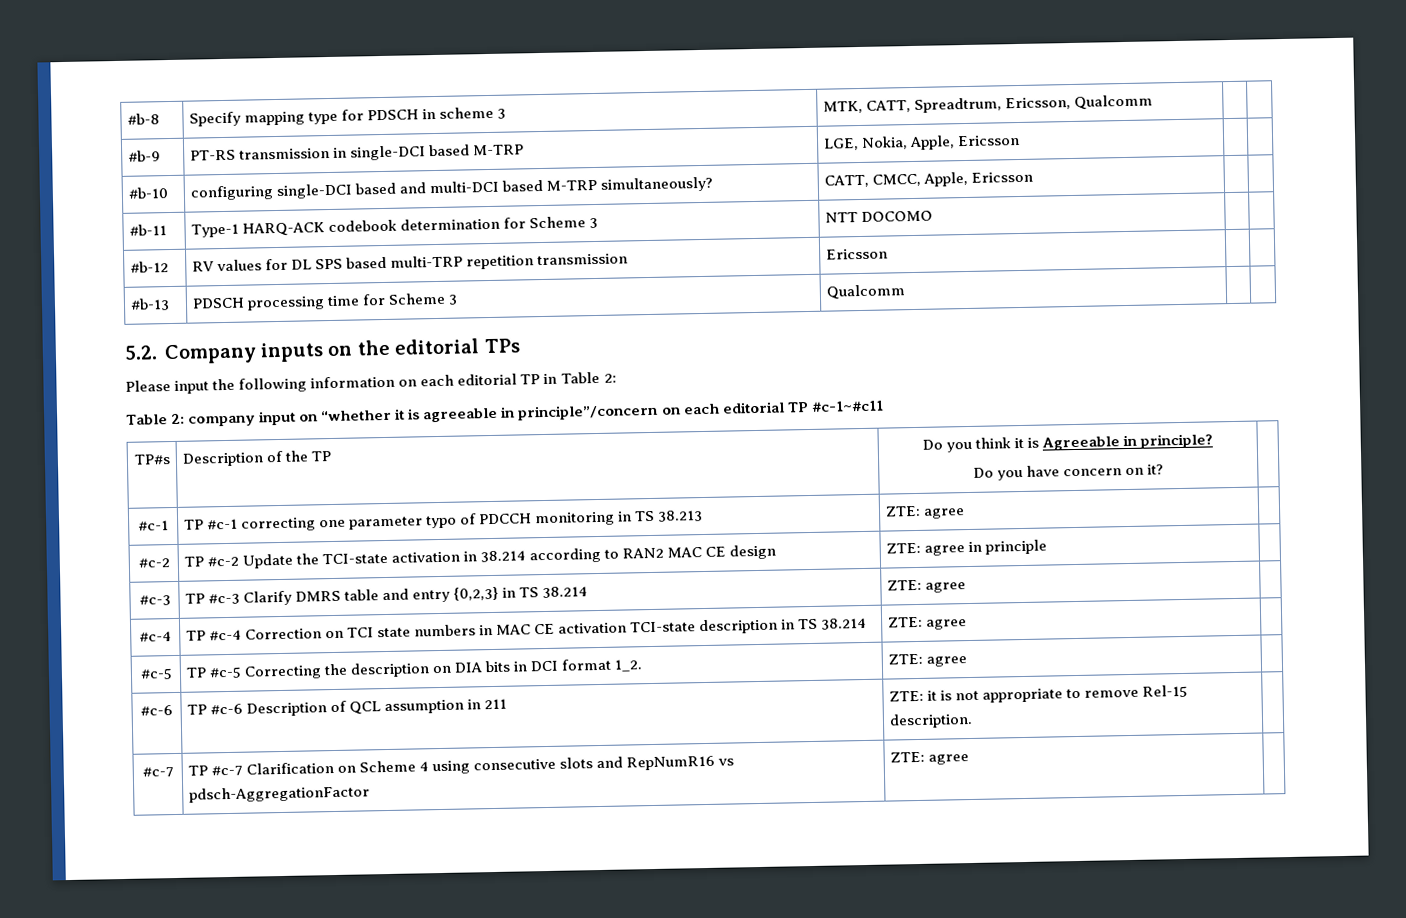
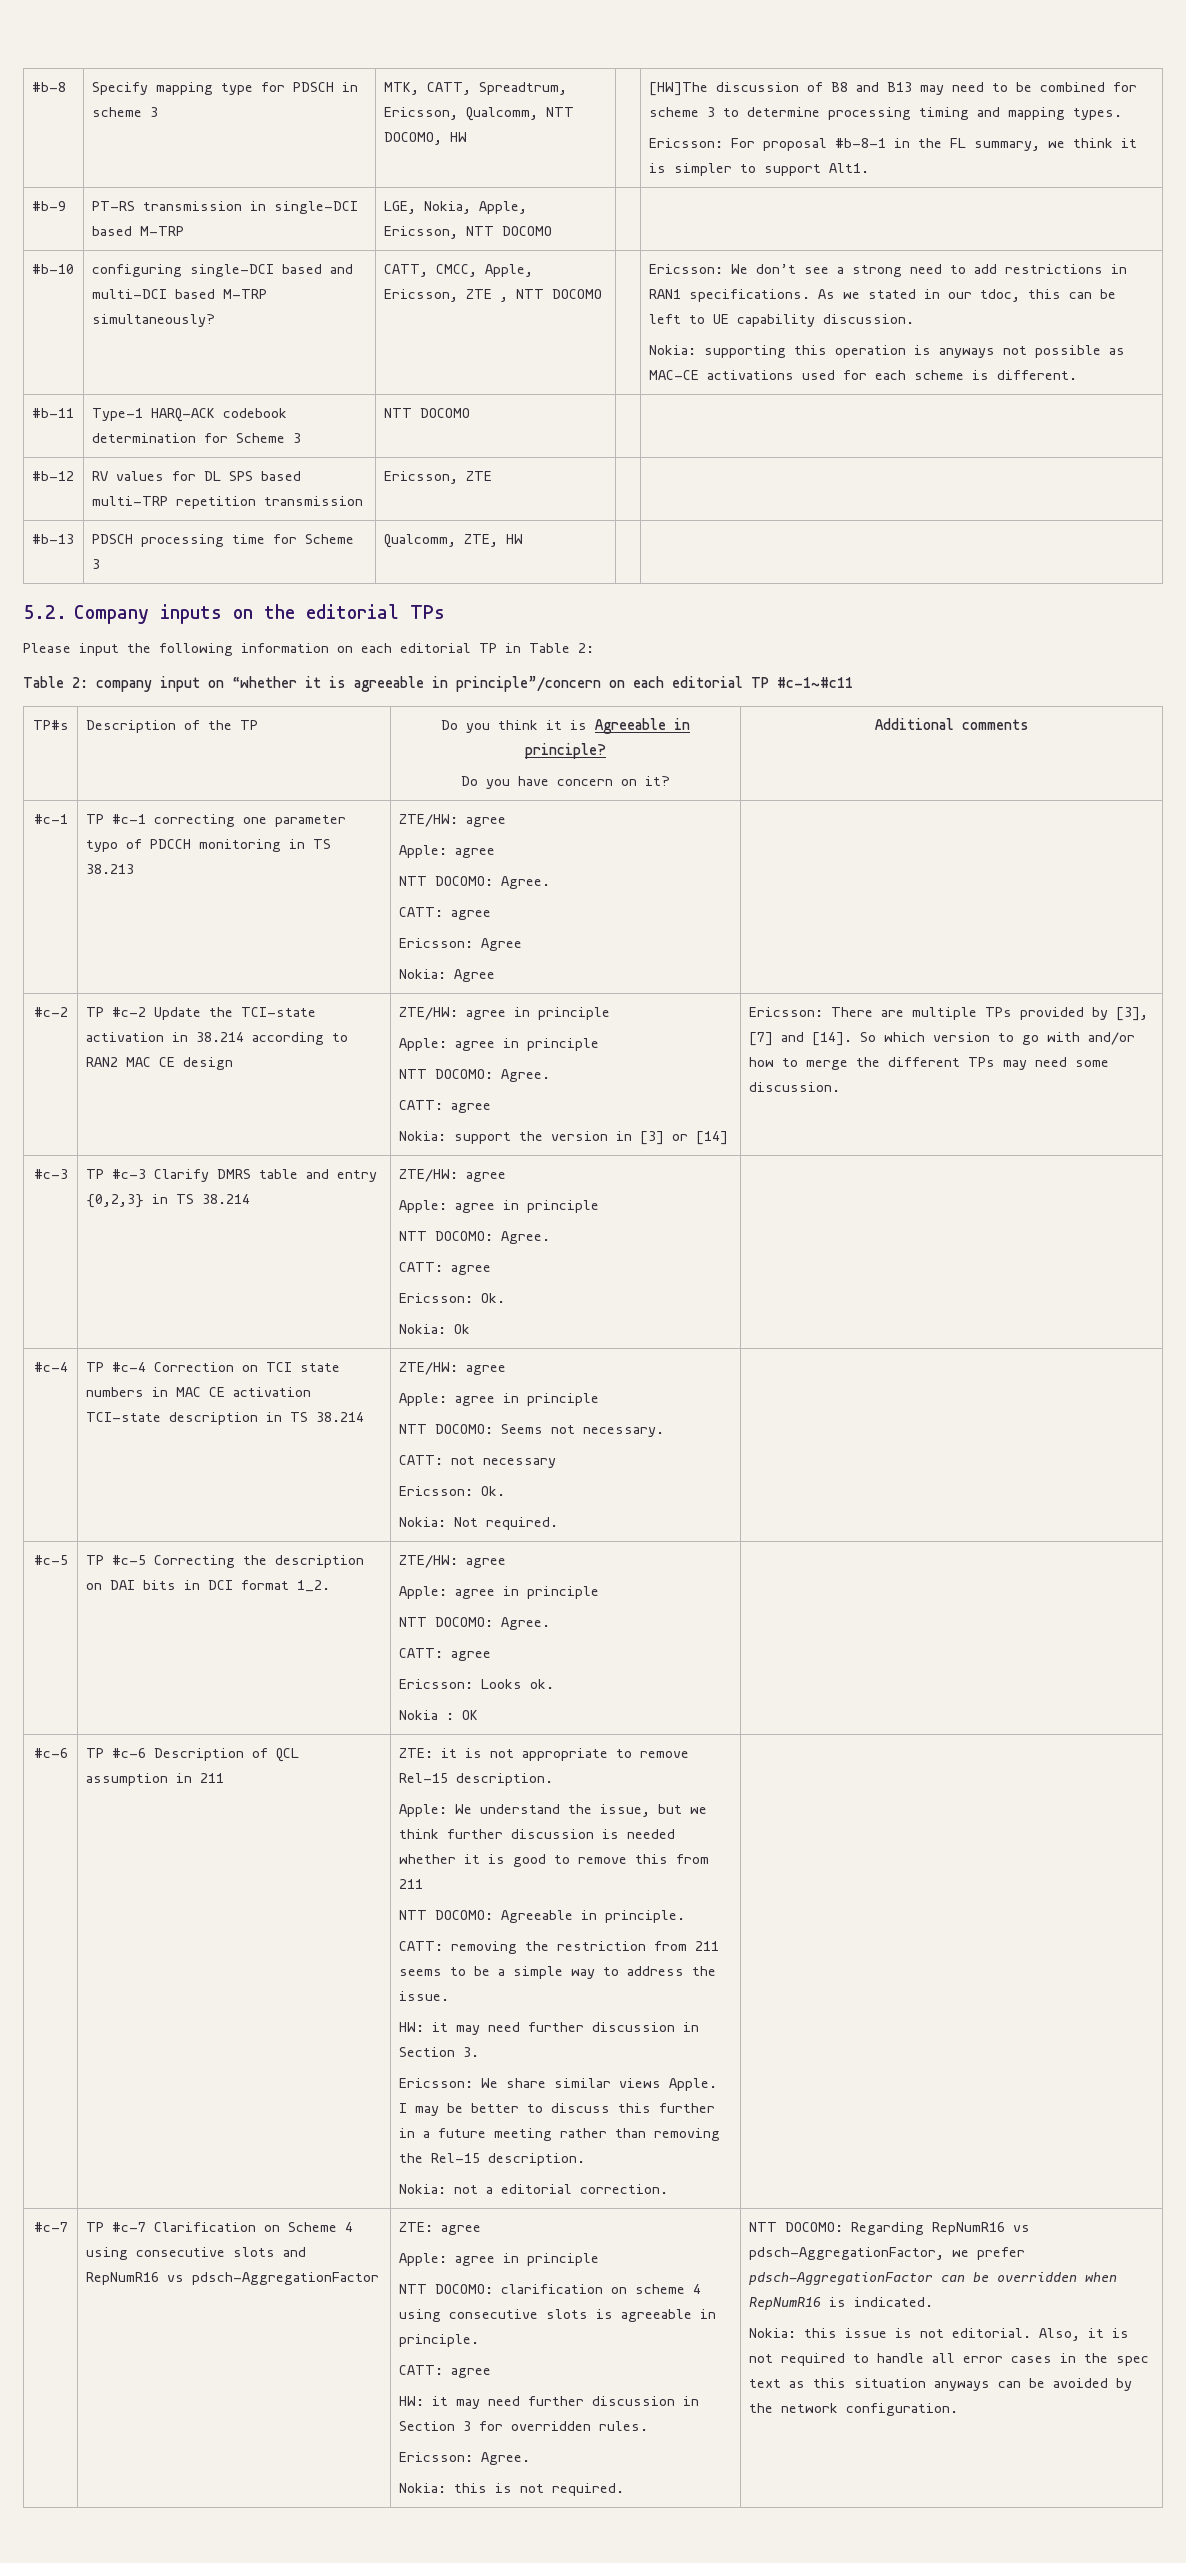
- MTK, CATT, Spreadtrum, Ericsson, Qualcomm
+ MTK, CATT, Spreadtrum, Ericsson, Qualcomm, NTT DOCOMO, HW | | [HW]The discussion of B8 and B13 may need to be combined for scheme 3 to determine processing timing and mapping types.
+ Ericsson: For proposal #b-8-1 in the FL summary, we think it is simpler to support Alt1.
- #b-9 | PT-RS transmission in single-DCI based M-TRP | LGE, Nokia, Apple, Ericsson | |
+ #b-9 | PT-RS transmission in single-DCI based M-TRP | LGE, Nokia, Apple, Ericsson, NTT DOCOMO | |
- CATT, CMCC, Apple, Ericsson
+ CATT, CMCC, Apple, Ericsson, ZTE , NTT DOCOMO | | Ericsson: We don’t see a strong need to add restrictions in RAN1 specifications. As we stated in our tdoc, this can be left to UE capability discussion.
+ Nokia: supporting this operation is anyways not possible as MAC-CE activations used for each scheme is different.
- #b-12 | RV values for DL SPS based multi-TRP repetition transmission | Ericsson | |
+ #b-12 | RV values for DL SPS based multi-TRP repetition transmission | Ericsson, ZTE | |
- #b-13 | PDSCH processing time for Scheme 3 | Qualcomm | |
+ #b-13 | PDSCH processing time for Scheme 3 | Qualcomm, ZTE, HW | |
  TP#s | Description of the TP | Do you think it is Agreeable in principle?
- Do you have concern on it? |
+ Do you have concern on it? | Additional comments
- #c-1 | TP #c-1 correcting one parameter typo of PDCCH monitoring in TS 38.213 | ZTE: agree |
+ #c-1 | TP #c-1 correcting one parameter typo of PDCCH monitoring in TS 38.213 | ZTE/HW: agree
+ Apple: agree
+ NTT DOCOMO: Agree.
+ CATT: agree
+ Ericsson: Agree
+ Nokia: Agree |
- ZTE: agree in principle
+ ZTE/HW: agree in principle
+ Apple: agree in principle
+ NTT DOCOMO: Agree.
+ CATT: agree
+ Nokia: support the version in [3] or [14] | Ericsson: There are multiple TPs provided by [3], [7] and [14]. So which version to go with and/or how to merge the different TPs may need some discussion.
- #c-3 | TP #c-3 Clarify DMRS table and entry {0,2,3} in TS 38.214 | ZTE: agree |
+ #c-3 | TP #c-3 Clarify DMRS table and entry {0,2,3} in TS 38.214 | ZTE/HW: agree
+ Apple: agree in principle
+ NTT DOCOMO: Agree.
+ CATT: agree
+ Ericsson: Ok.
+ Nokia: Ok |
- #c-4 | TP #c-4 Correction on TCI state numbers in MAC CE activation TCI-state description in TS 38.214 | ZTE: agree |
+ #c-4 | TP #c-4 Correction on TCI state numbers in MAC CE activation TCI-state description in TS 38.214 | ZTE/HW: agree
+ Apple: agree in principle
+ NTT DOCOMO: Seems not necessary.
+ CATT: not necessary
+ Ericsson: Ok.
+ Nokia: Not required. |
- #c-5 | TP #c-5 Correcting the description on DIA bits in DCI format 1_2. | ZTE: agree |
+ #c-5 | TP #c-5 Correcting the description on DAI bits in DCI format 1_2. | ZTE/HW: agree
+ Apple: agree in principle
+ NTT DOCOMO: Agree.
+ CATT: agree
+ Ericsson: Looks ok.
+ Nokia : OK |
+ Apple: We understand the issue, but we think further discussion is needed whether it is good to remove this from 211
+ NTT DOCOMO: Agreeable in principle.
+ CATT: removing the restriction from 211 seems to be a simple way to address the issue.
+ HW: it may need further discussion in Section 3.
+ Ericsson: We share similar views Apple. I may be better to discuss this further in a future meeting rather than removing the Rel-15 description.
+ Nokia: not a editorial correction.
  TP #c-7 Clarification on Scheme 4 using consecutive slots and RepNumR16 vs pdsch-AggregationFactor | ZTE: agree
+ Apple: agree in principle
+ NTT DOCOMO: clarification on scheme 4 using consecutive slots is agreeable in principle.
+ CATT: agree
+ HW: it may need further discussion in Section 3 for overridden rules.
+ Ericsson: Agree.
+ Nokia: this is not required. | NTT DOCOMO: Regarding RepNumR16 vs pdsch-AggregationFactor, we prefer pdsch-AggregationFactor can be overridden when RepNumR16 is indicated.
+ Nokia: this issue is not editorial. Also, it is not required to handle all error cases in the spec text as this situation anyways can be avoided by the network configuration.

